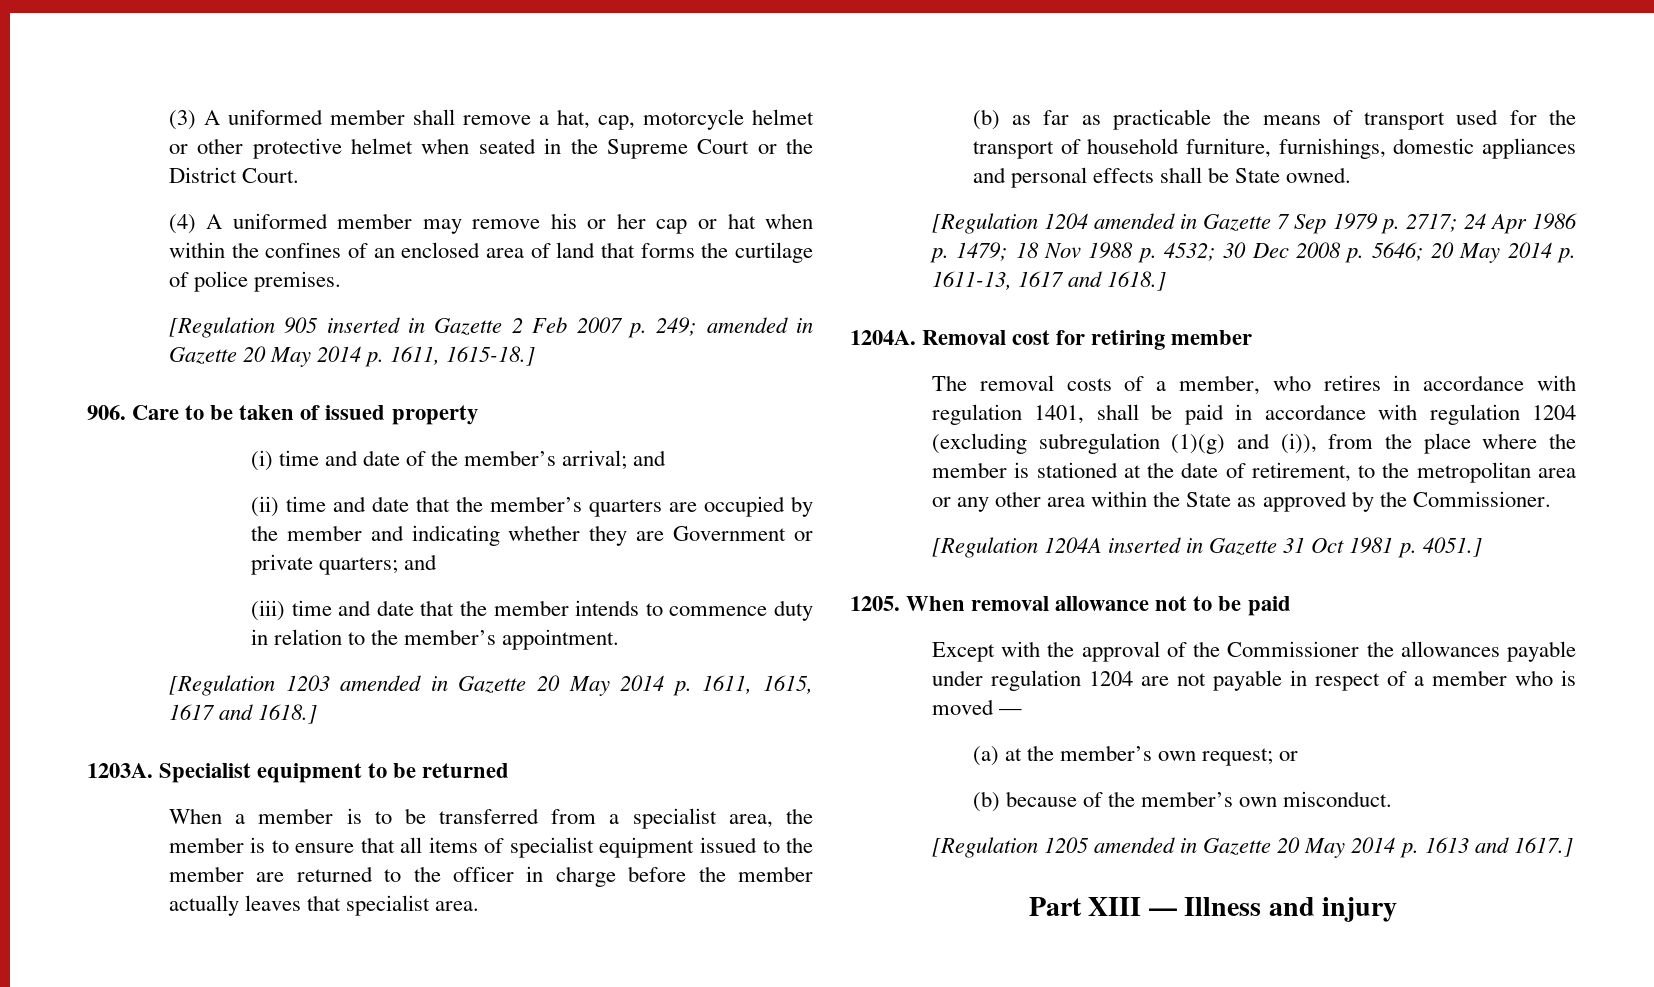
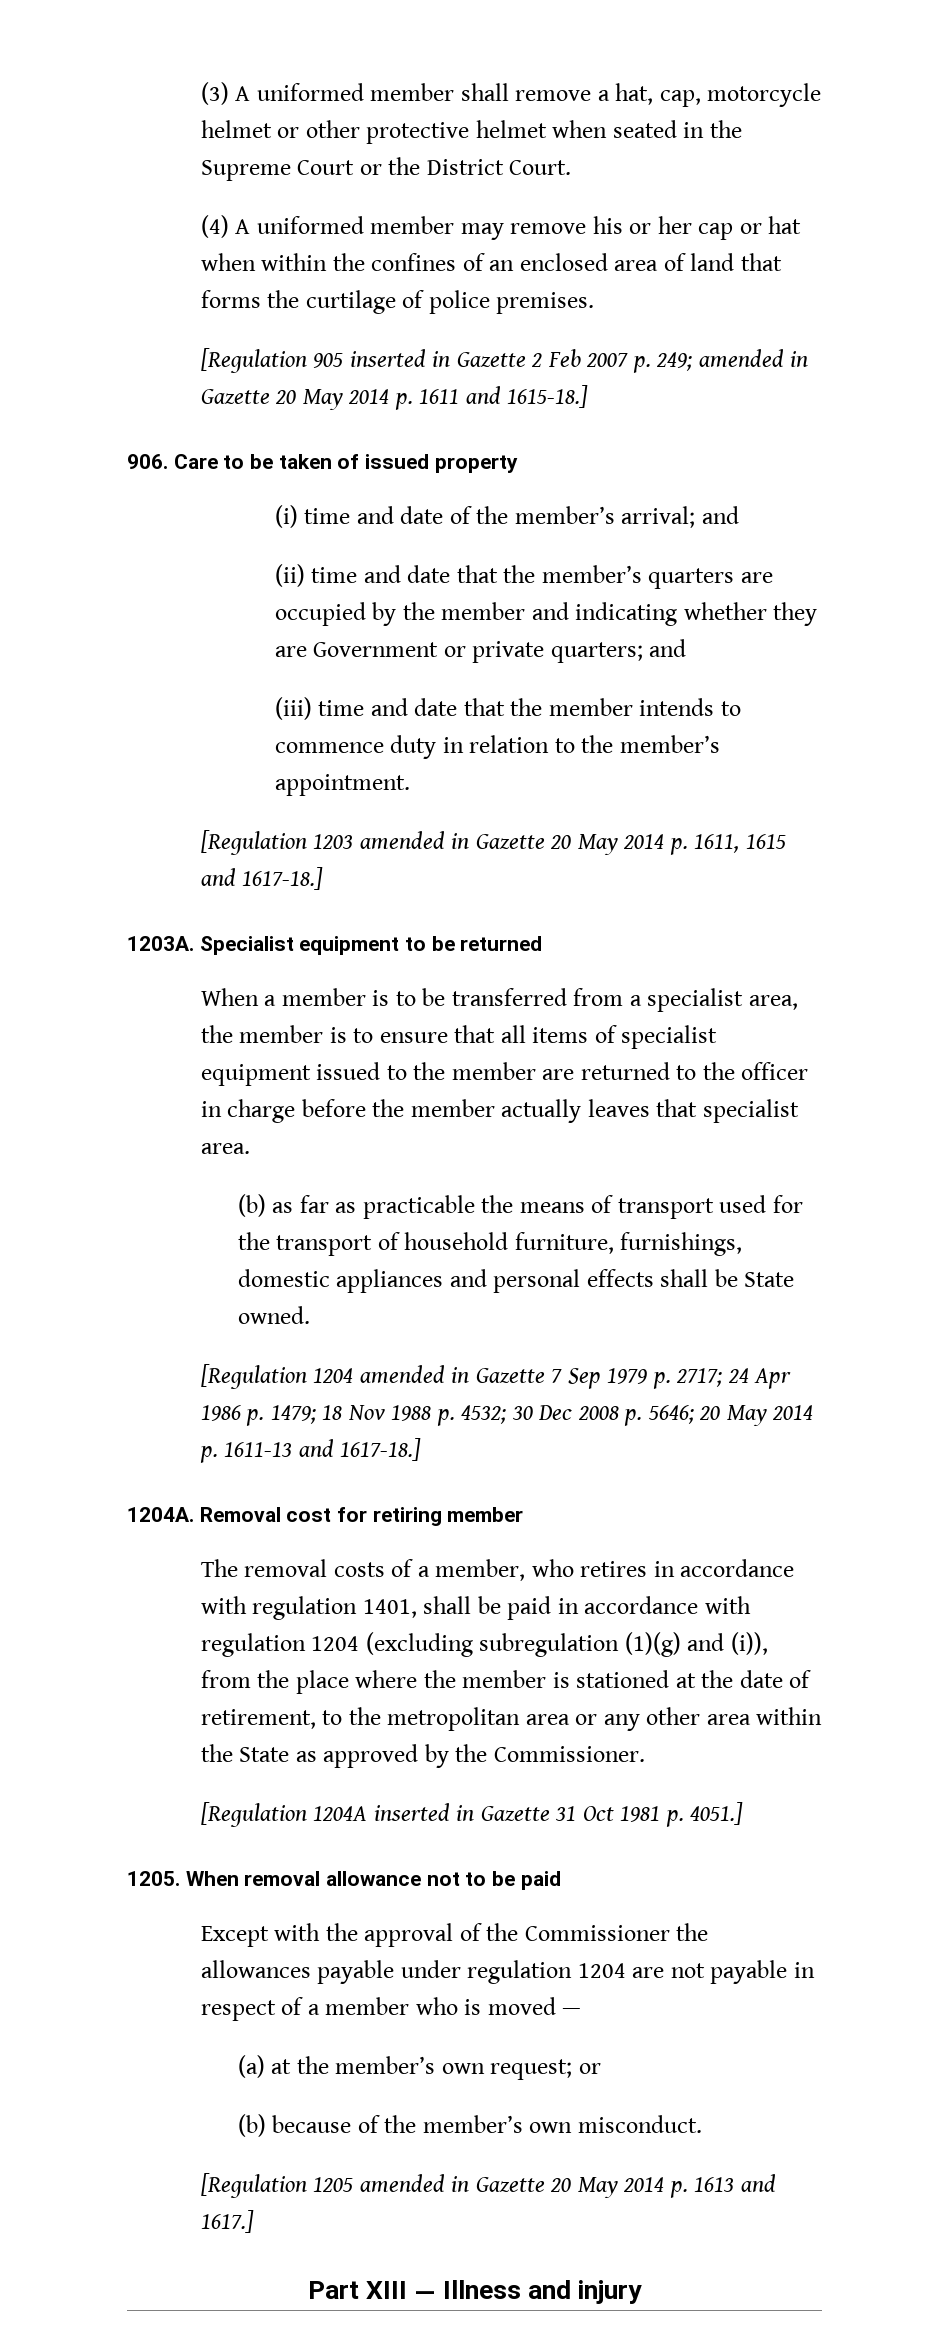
- [Regulation 905 inserted in Gazette 2 Feb 2007 p. 249; amended in Gazette 20 May 2014 p. 1611, 1615-18.]
+ [Regulation 905 inserted in Gazette 2 Feb 2007 p. 249; amended in Gazette 20 May 2014 p. 1611 and 1615-18.]
- [Regulation 1203 amended in Gazette 20 May 2014 p. 1611, 1615, 1617 and 1618.]
+ [Regulation 1203 amended in Gazette 20 May 2014 p. 1611, 1615 and 1617-18.]
- [Regulation 1204 amended in Gazette 7 Sep 1979 p. 2717; 24 Apr 1986 p. 1479; 18 Nov 1988 p. 4532; 30 Dec 2008 p. 5646; 20 May 2014 p. 1611-13, 1617 and 1618.]
+ [Regulation 1204 amended in Gazette 7 Sep 1979 p. 2717; 24 Apr 1986 p. 1479; 18 Nov 1988 p. 4532; 30 Dec 2008 p. 5646; 20 May 2014 p. 1611-13 and 1617-18.]

